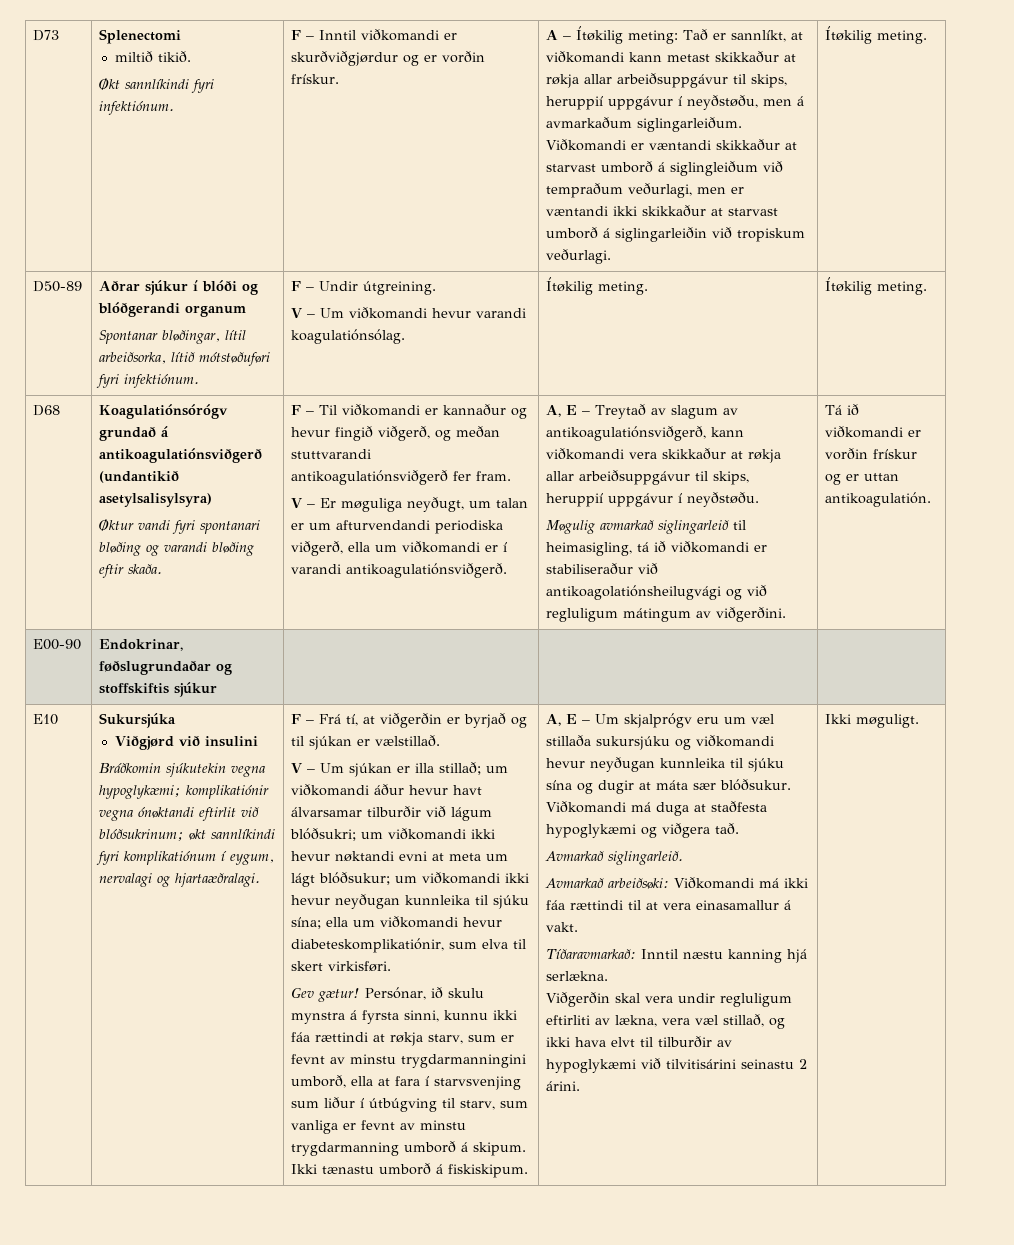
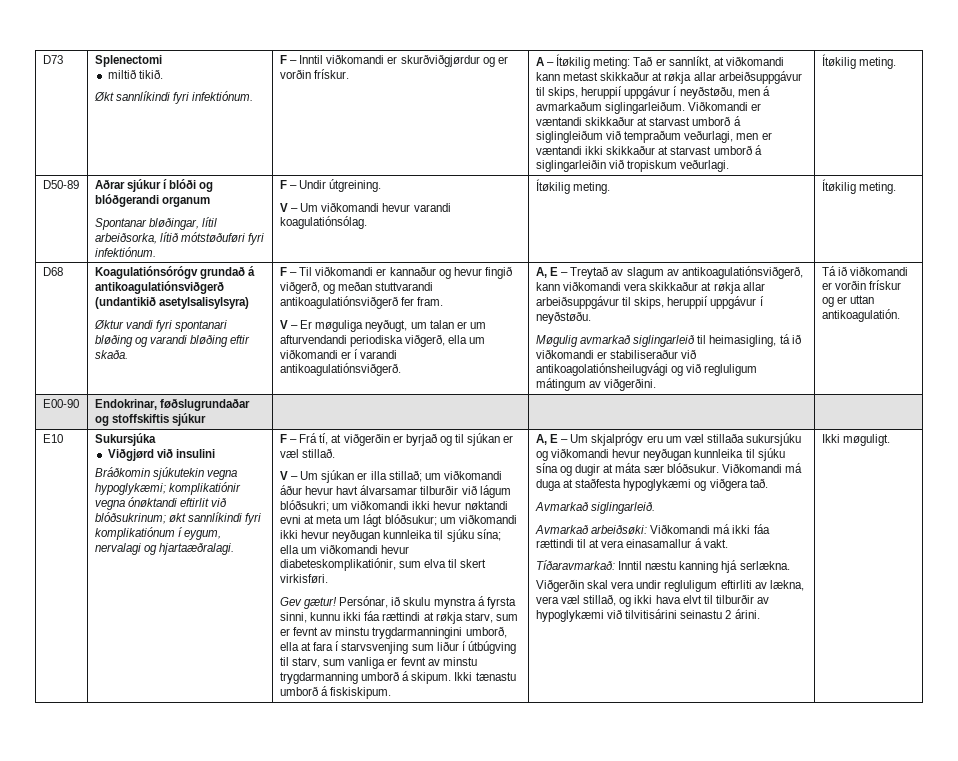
- F – Frá tí, at viðgerðin er byrjað og til sjúkan er vælstillað.
+ F – Frá tí, at viðgerðin er byrjað og til sjúkan er væl stillað.

